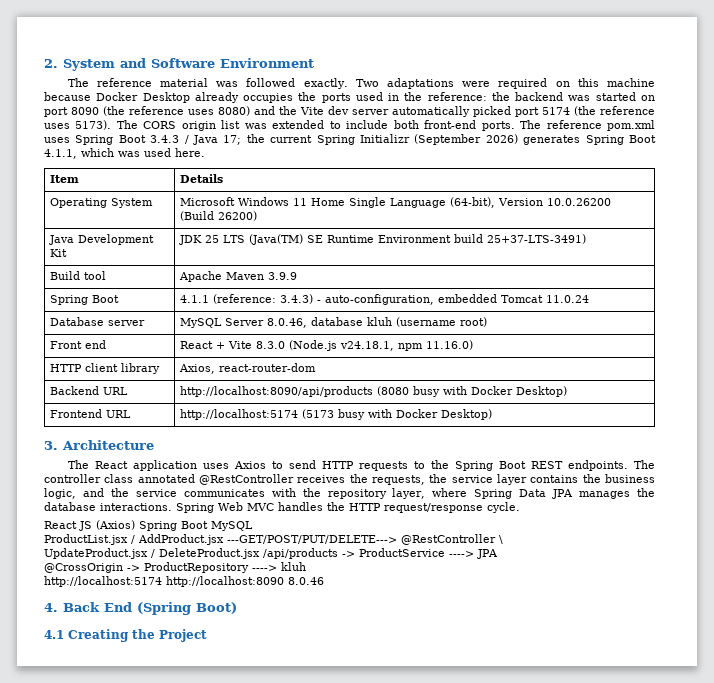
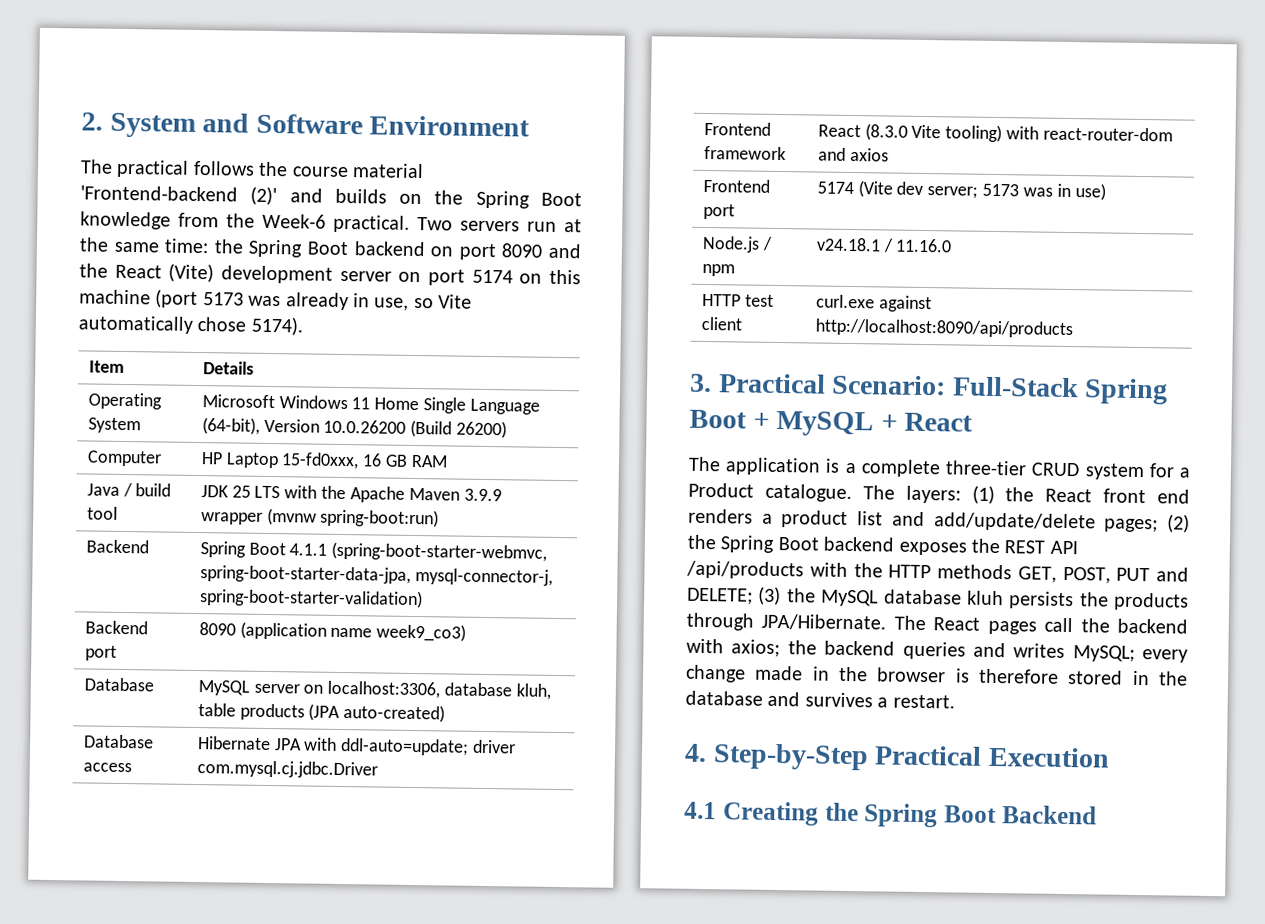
- The reference material was followed exactly. Two adaptations were required on this machine because Docker Desktop already occupies the ports used in the reference: the backend was started on port 8090 (the reference uses 8080) and the Vite dev server automatically picked port 5174 (the reference uses 5173). The CORS origin list was extended to include both front-end ports. The reference pom.xml uses Spring Boot 3.4.3 / Java 17; the current Spring Initializr (September 2026) generates Spring Boot 4.1.1, which was used here.
+ The practical follows the course material 'Frontend-backend (2)' and builds on the Spring Boot knowledge from the Week-6 practical. Two servers run at the same time: the Spring Boot backend on port 8090 and the React (Vite) development server on port 5174 on this machine (port 5173 was already in use, so Vite automatically chose 5174).
- Java Development Kit | JDK 25 LTS (Java(TM) SE Runtime Environment build 25+37-LTS-3491)
- Build tool | Apache Maven 3.9.9
- Spring Boot | 4.1.1 (reference: 3.4.3) - auto-configuration, embedded Tomcat 11.0.24
- Database server | MySQL Server 8.0.46, database kluh (username root)
- Front end | React + Vite 8.3.0 (Node.js v24.18.1, npm 11.16.0)
- HTTP client library | Axios, react-router-dom
- Backend URL | http://localhost:8090/api/products (8080 busy with Docker Desktop)
- Frontend URL | http://localhost:5174 (5173 busy with Docker Desktop)
- 3. Architecture
- The React application uses Axios to send HTTP requests to the Spring Boot REST endpoints. The controller class annotated @RestController receives the requests, the service layer contains the business logic, and the service communicates with the repository layer, where Spring Data JPA manages the database interactions. Spring Web MVC handles the HTTP request/response cycle.
- React JS (Axios) Spring Boot MySQL
- ProductList.jsx / AddProduct.jsx ---GET/POST/PUT/DELETE---> @RestController \
- UpdateProduct.jsx / DeleteProduct.jsx /api/products -> ProductService ----> JPA
- @CrossOrigin -> ProductRepository ----> kluh
- http://localhost:5174 http://localhost:8090 8.0.46
- 4. Back End (Spring Boot)
+ Computer | HP Laptop 15-fd0xxx, 16 GB RAM
+ Java / build tool | JDK 25 LTS with the Apache Maven 3.9.9 wrapper (mvnw spring-boot:run)
+ Backend | Spring Boot 4.1.1 (spring-boot-starter-webmvc, spring-boot-starter-data-jpa, mysql-connector-j, spring-boot-starter-validation)
+ Backend port | 8090 (application name week9_co3)
+ Database | MySQL server on localhost:3306, database kluh, table products (JPA auto-created)
+ Database access | Hibernate JPA with ddl-auto=update; driver com.mysql.cj.jdbc.Driver
+ Frontend framework | React (8.3.0 Vite tooling) with react-router-dom and axios
+ Frontend port | 5174 (Vite dev server; 5173 was in use)
+ Node.js / npm | v24.18.1 / 11.16.0
+ HTTP test client | curl.exe against http://localhost:8090/api/products
+ 3. Practical Scenario: Full-Stack Spring Boot + MySQL + React
+ The application is a complete three-tier CRUD system for a Product catalogue. The layers: (1) the React front end renders a product list and add/update/delete pages; (2) the Spring Boot backend exposes the REST API /api/products with the HTTP methods GET, POST, PUT and DELETE; (3) the MySQL database kluh persists the products through JPA/Hibernate. The React pages call the backend with axios; the backend queries and writes MySQL; every change made in the browser is therefore stored in the database and survives a restart.
+ 4. Step-by-Step Practical Execution
- 4.1 Creating the Project
+ 4.1 Creating the Spring Boot Backend

